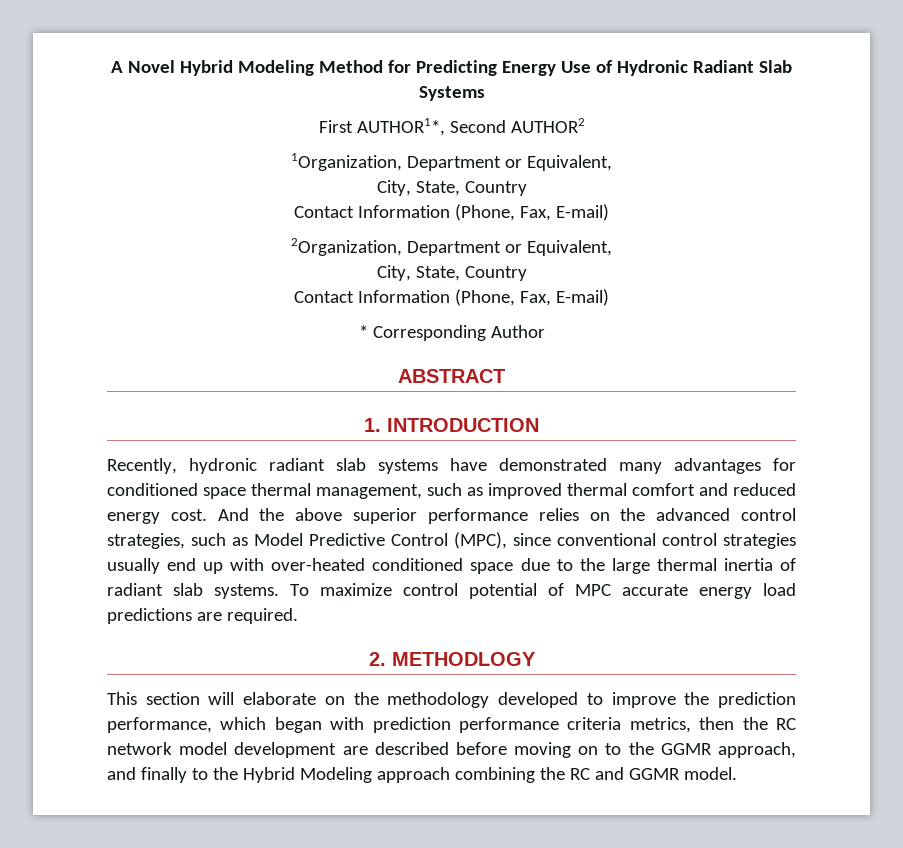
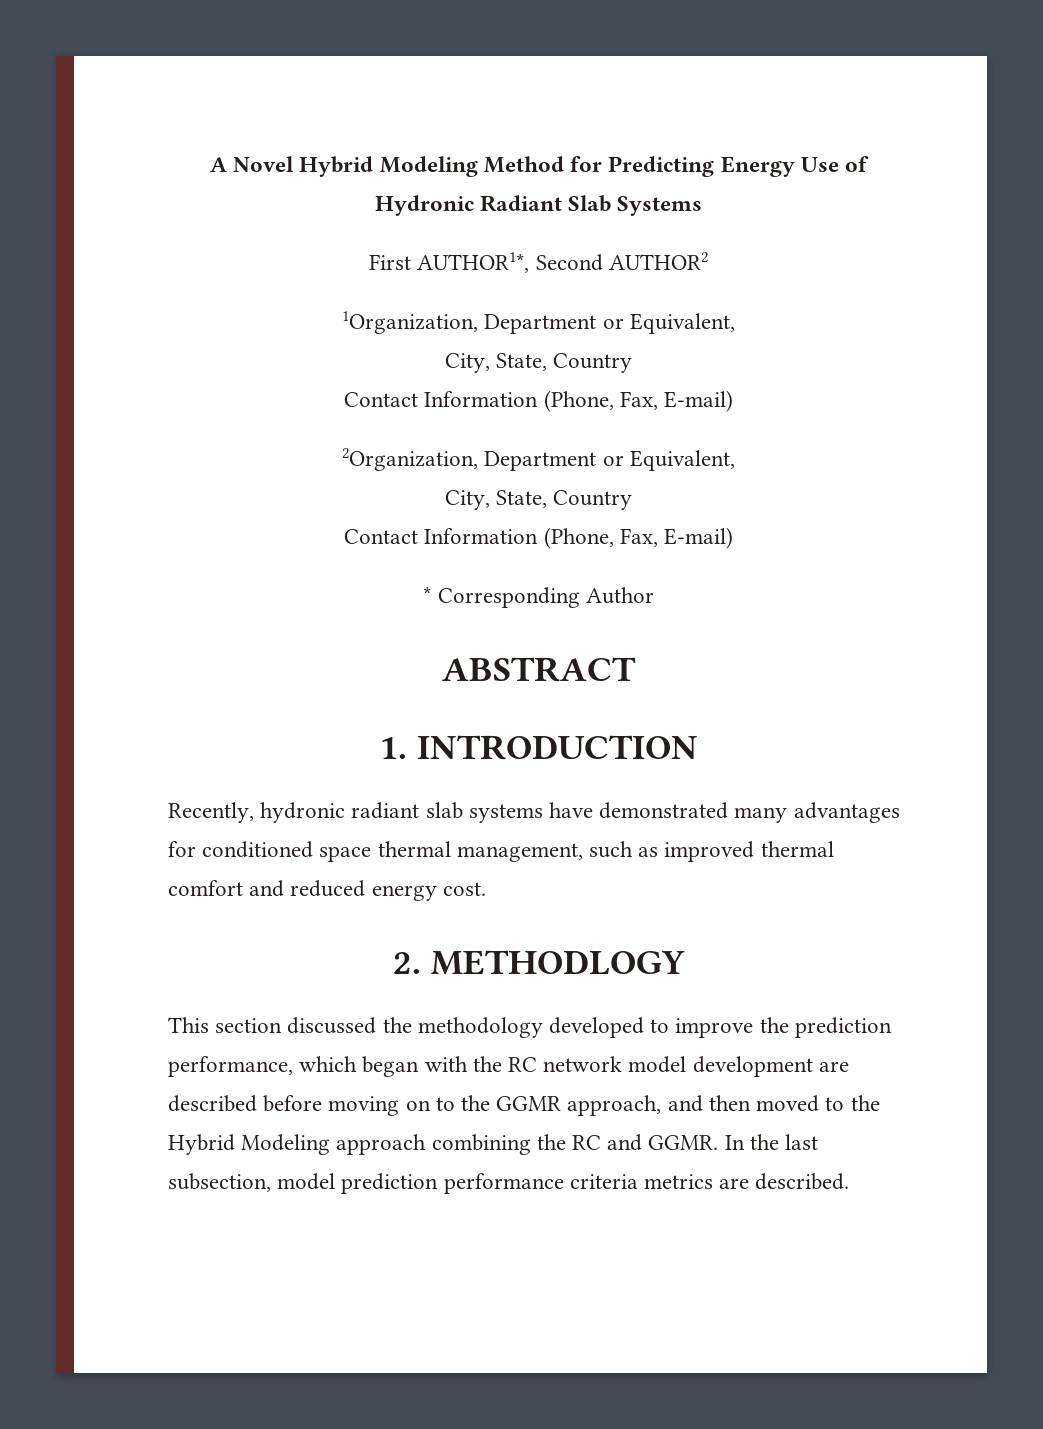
- And the above superior performance relies on the advanced control strategies, such as Model Predictive Control (MPC), since conventional control strategies usually end up with over-heated conditioned space due to the large thermal inertia of radiant slab systems. To maximize control potential of MPC accurate energy load predictions are required.
- This section will elaborate on the methodology developed to improve the prediction performance, which began with prediction performance criteria metrics, then the RC network model development are described before moving on to the GGMR approach, and finally to the Hybrid Modeling approach combining the RC and GGMR model.
+ This section discussed the methodology developed to improve the prediction performance, which began with the RC network model development are described before moving on to the GGMR approach, and then moved to the Hybrid Modeling approach combining the RC and GGMR. In the last subsection, model prediction performance criteria metrics are described.

